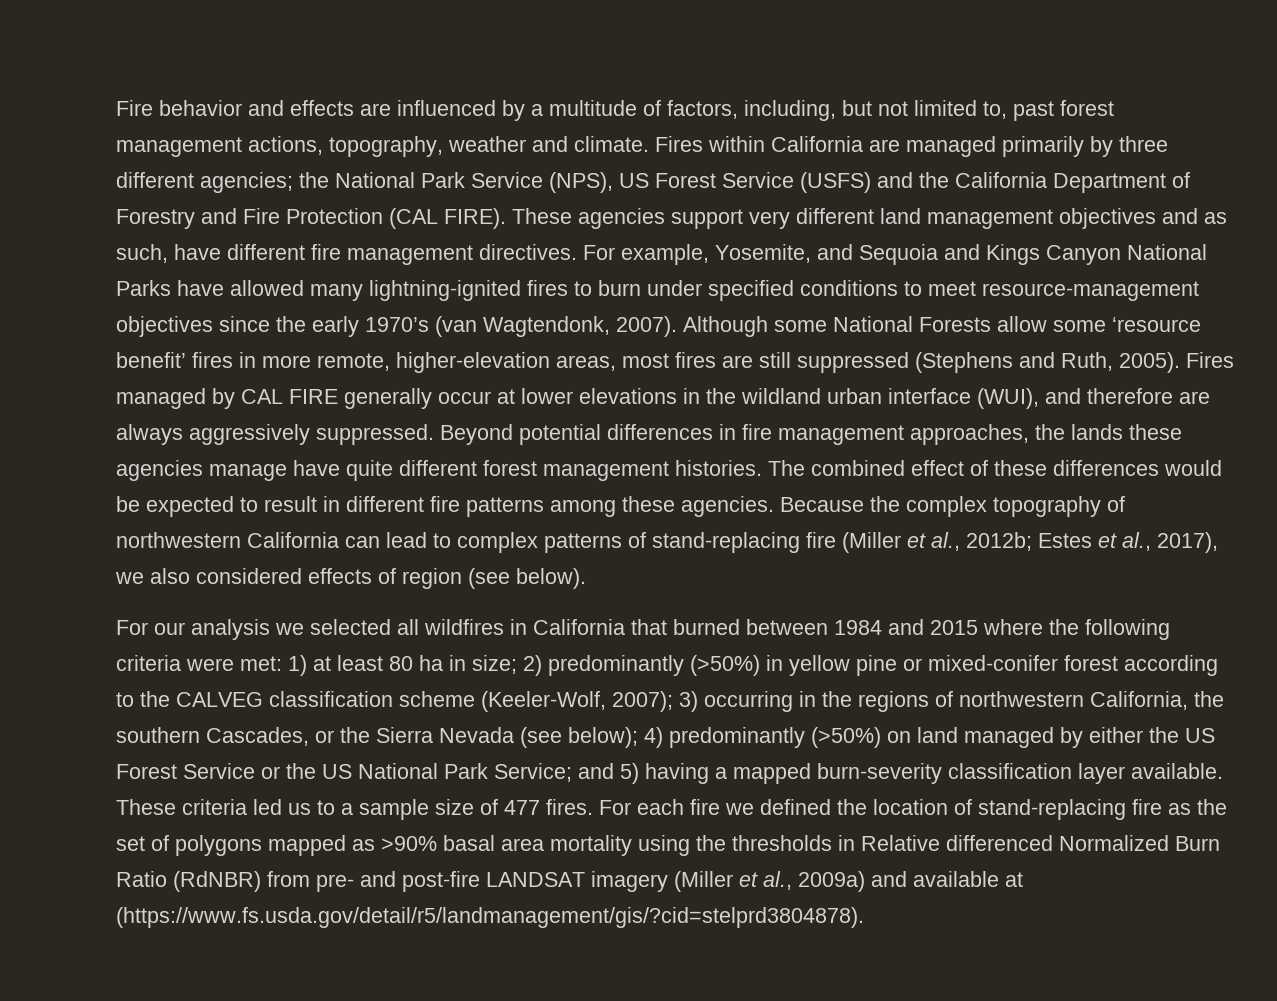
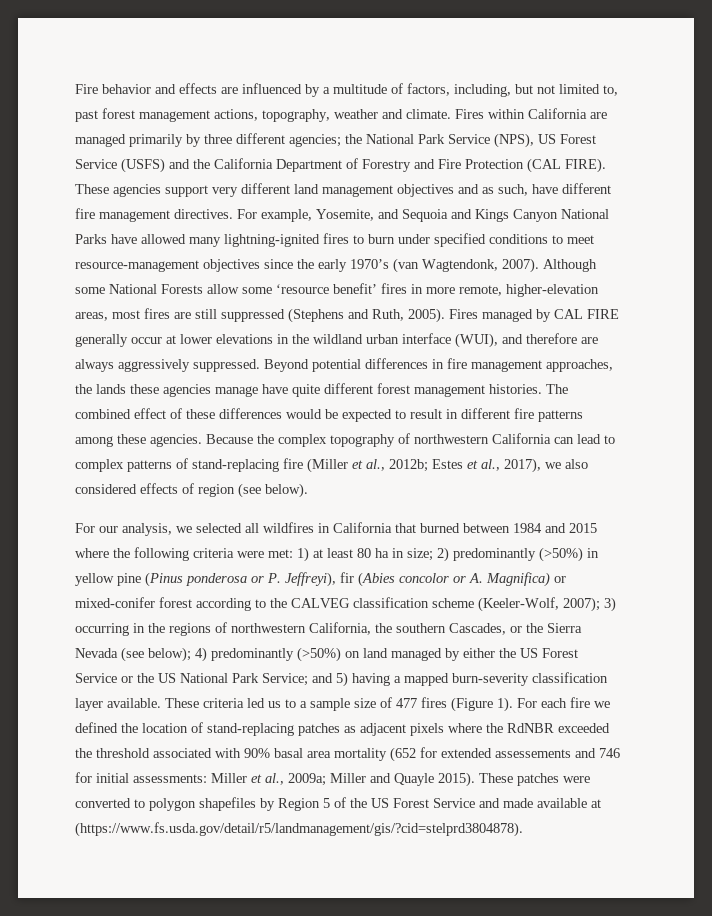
- For our analysis we selected all wildfires in California that burned between 1984 and 2015 where the following criteria were met:
+ For our analysis, we selected all wildfires in California that burned between 1984 and 2015 where the following criteria were met:
- 2) predominantly (>50%) in yellow pine or mixed-conifer forest according to the CALVEG classification scheme (Keeler-Wolf, 2007);
+ 2) predominantly (>50%) in yellow pine (Pinus ponderosa or P. Jeffreyi), fir (Abies concolor or A. Magnifica) or mixed-conifer forest according to the CALVEG classification scheme (Keeler-Wolf, 2007);
- These criteria led us to a sample size of 477 fires.
+ These criteria led us to a sample size of 477 fires (Figure 1).
- For each fire we defined the location of stand-replacing fire as the set of polygons mapped as >90% basal area mortality using the thresholds in Relative differenced Normalized Burn Ratio (RdNBR) from pre- and post-fire LANDSAT imagery (Miller et al., 2009a) and available at (https://www.fs.usda.gov/detail/r5/landmanagement/gis/?cid=stelprd3804878).
+ For each fire we defined the location of stand-replacing patches as adjacent pixels where the RdNBR exceeded the threshold associated with 90% basal area mortality (652 for extended assessements and 746 for initial assessments: Miller et al., 2009a; Miller and Quayle 2015). These patches were converted to polygon shapefiles by Region 5 of the US Forest Service and made available at (https://www.fs.usda.gov/detail/r5/landmanagement/gis/?cid=stelprd3804878).

